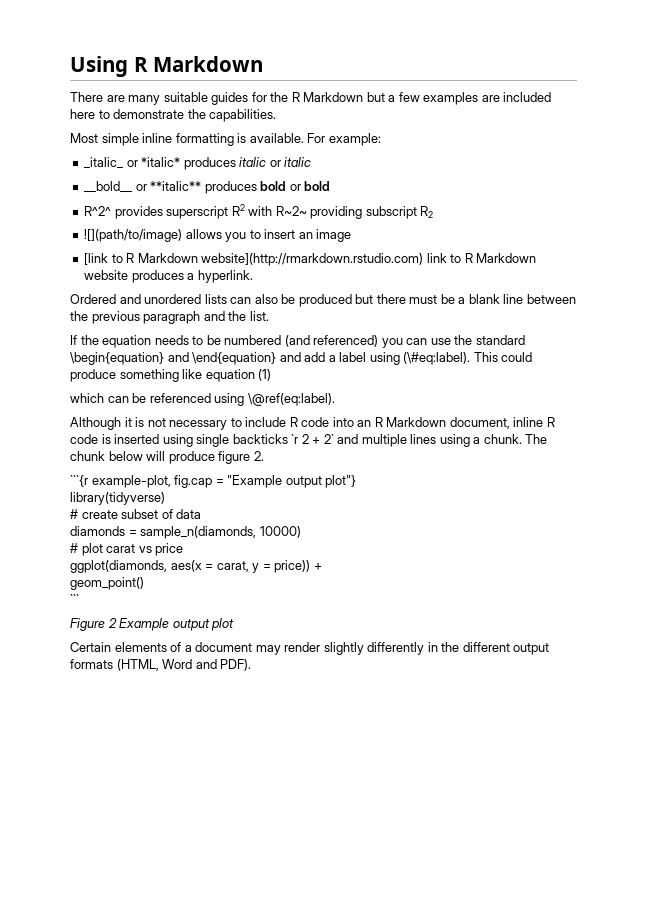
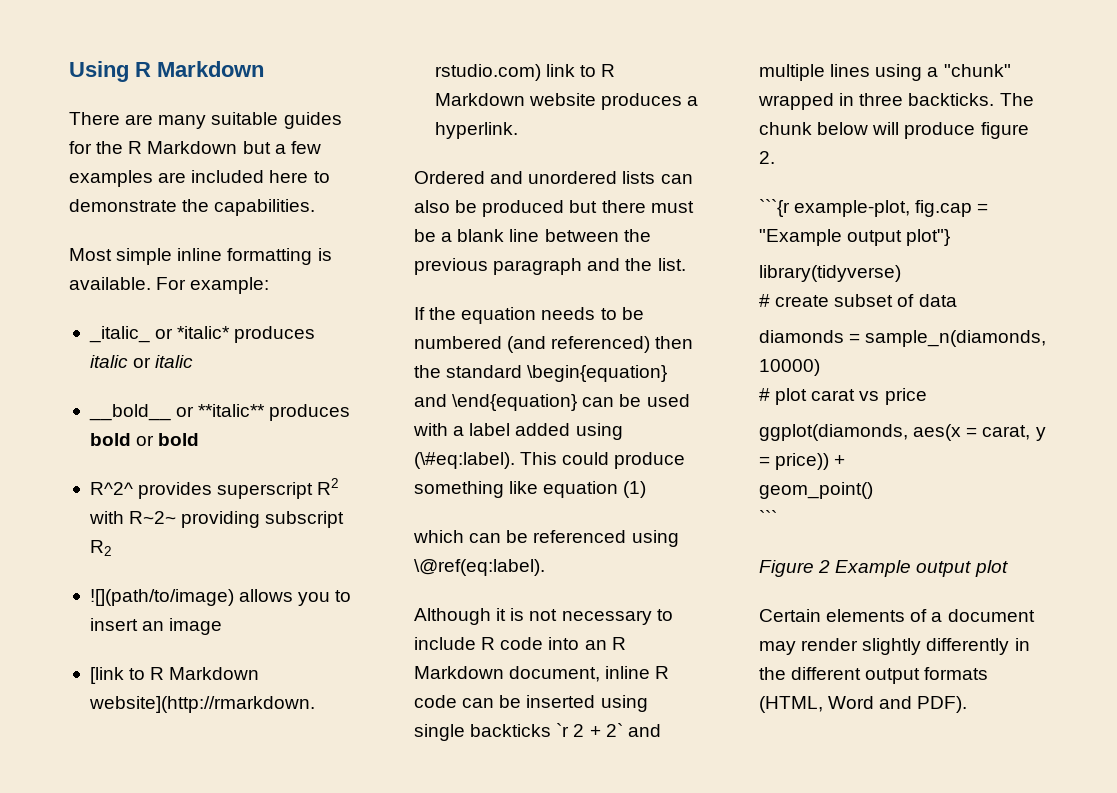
- If the equation needs to be numbered (and referenced) you can use the standard \begin{equation} and \end{equation} and add a label using (\#eq:label).
+ If the equation needs to be numbered (and referenced) then the standard \begin{equation} and \end{equation} can be used with a label added using (\#eq:label).
- Although it is not necessary to include R code into an R Markdown document, inline R code is inserted using single backticks `r 2 + 2` and multiple lines using a chunk.
+ Although it is not necessary to include R code into an R Markdown document, inline R code can be inserted using single backticks `r 2 + 2` and multiple lines using a "chunk" wrapped in three backticks.

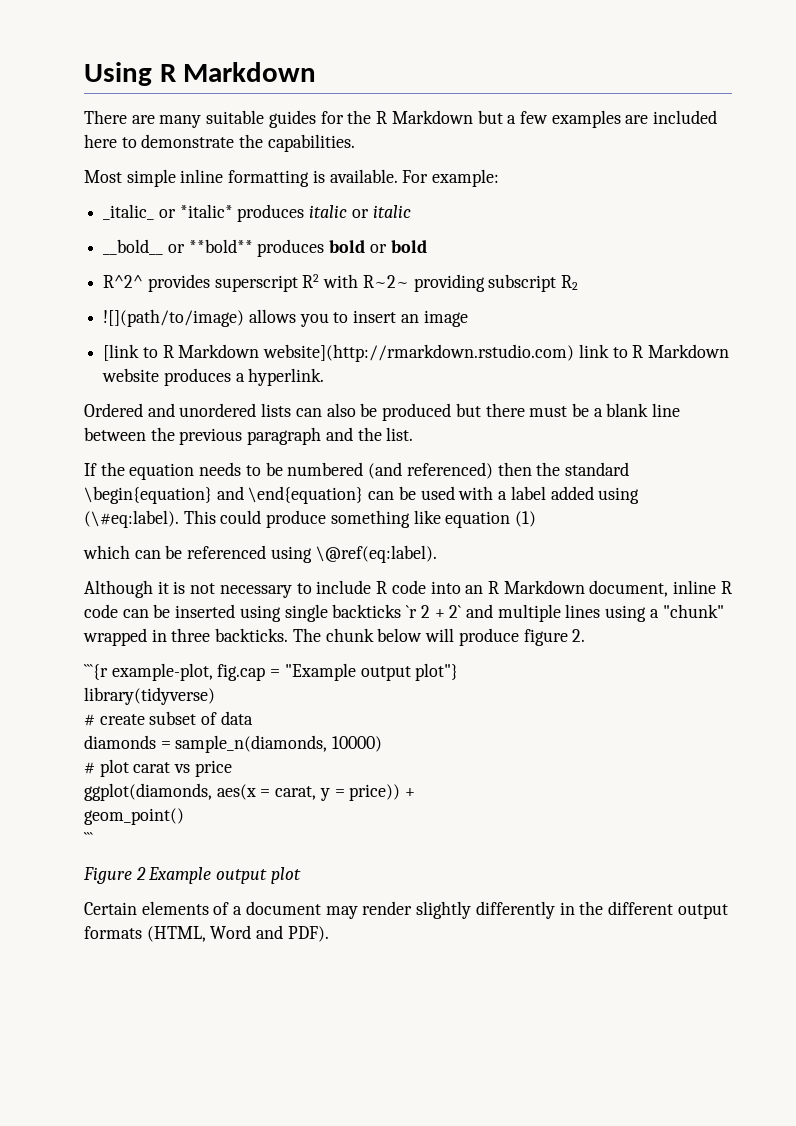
- __bold__ or **italic** produces bold or bold
+ __bold__ or **bold** produces bold or bold

